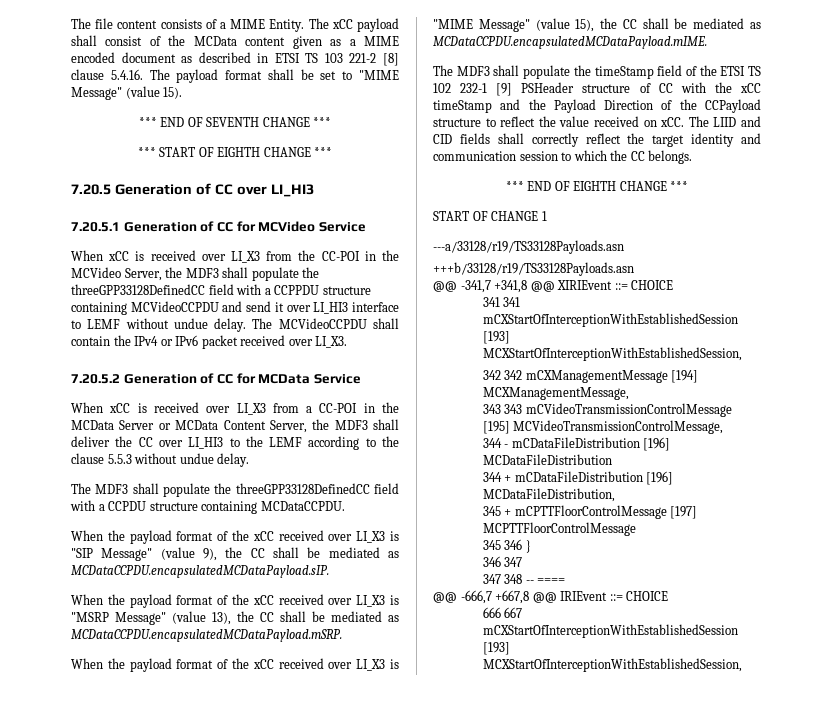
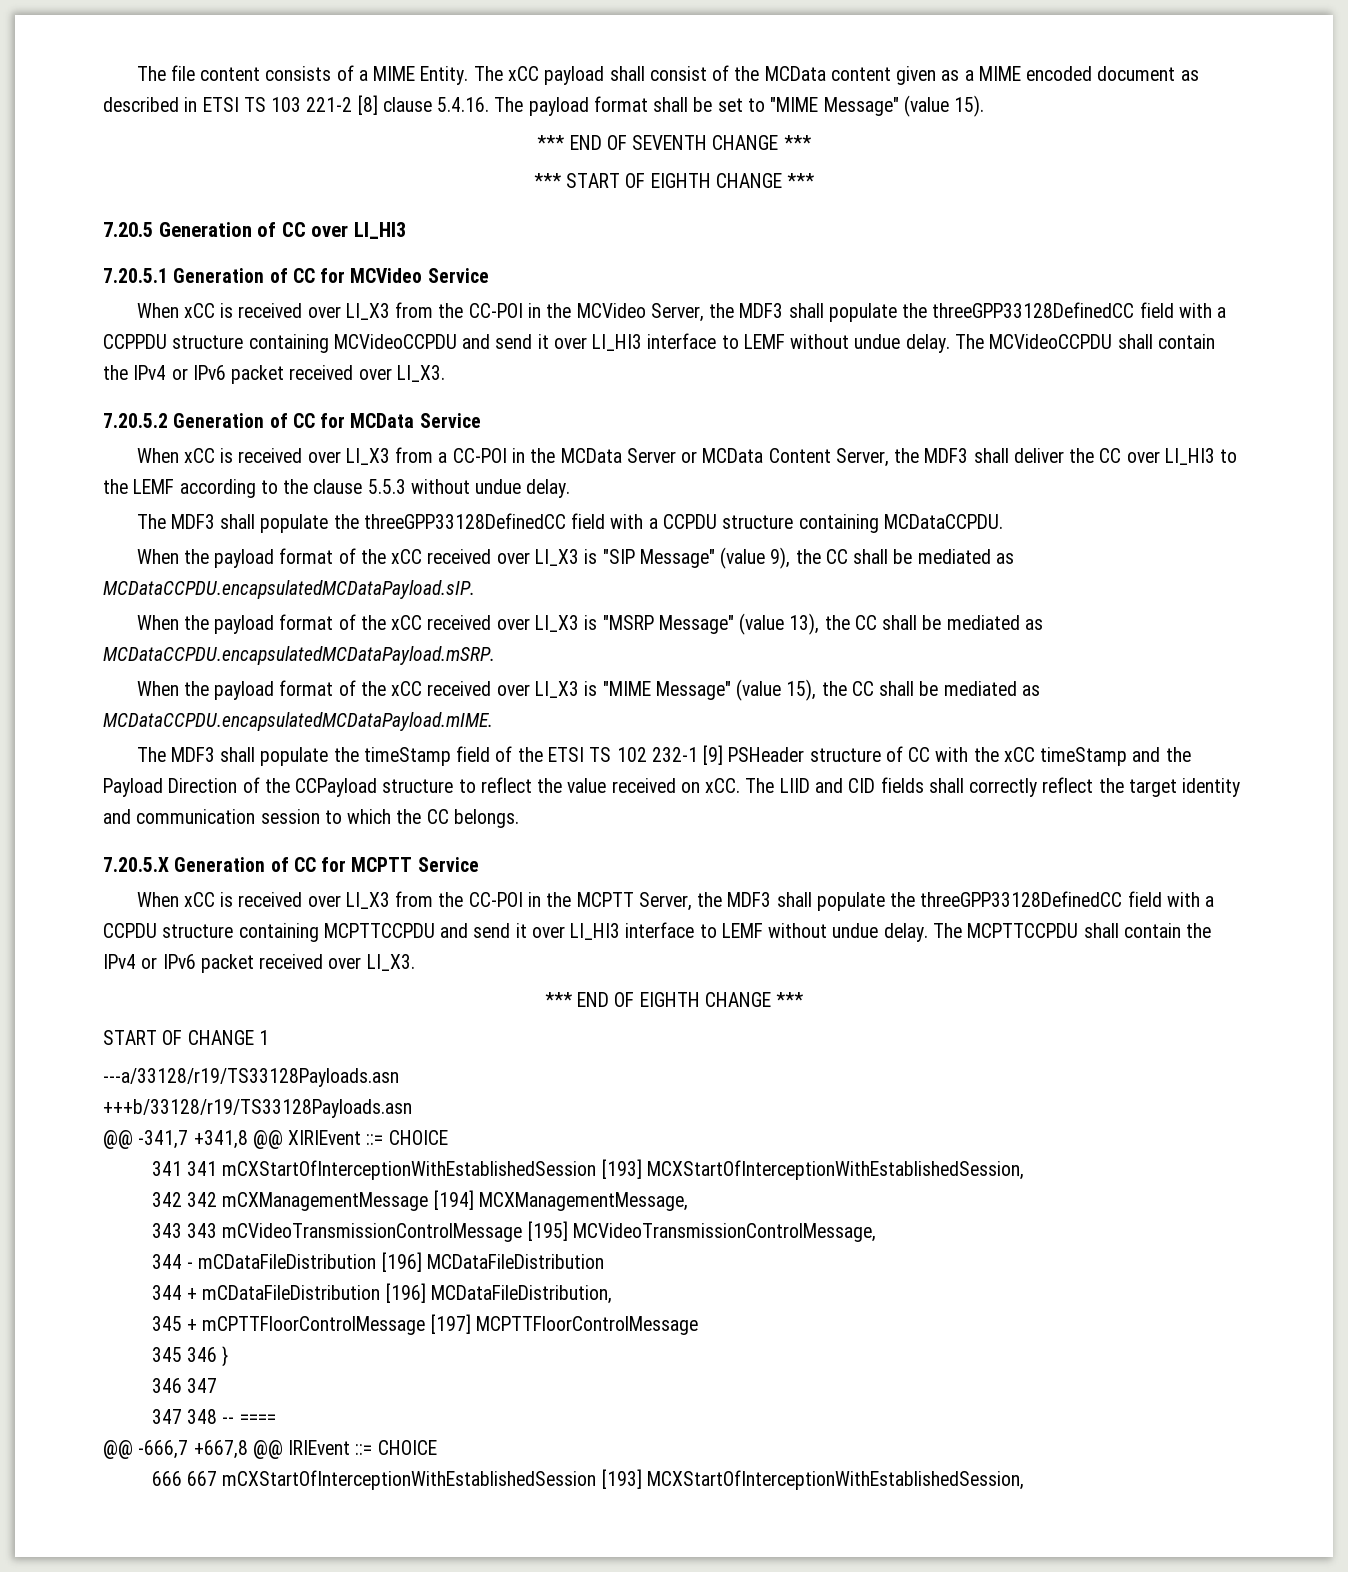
+ 7.20.5.X Generation of CC for MCPTT Service
+ When xCC is received over LI_X3 from the CC-POI in the MCPTT Server, the MDF3 shall populate the threeGPP33128DefinedCC field with a CCPDU structure containing MCPTTCCPDU and send it over LI_HI3 interface to LEMF without undue delay. The MCPTTCCPDU shall contain the IPv4 or IPv6 packet received over LI_X3.

